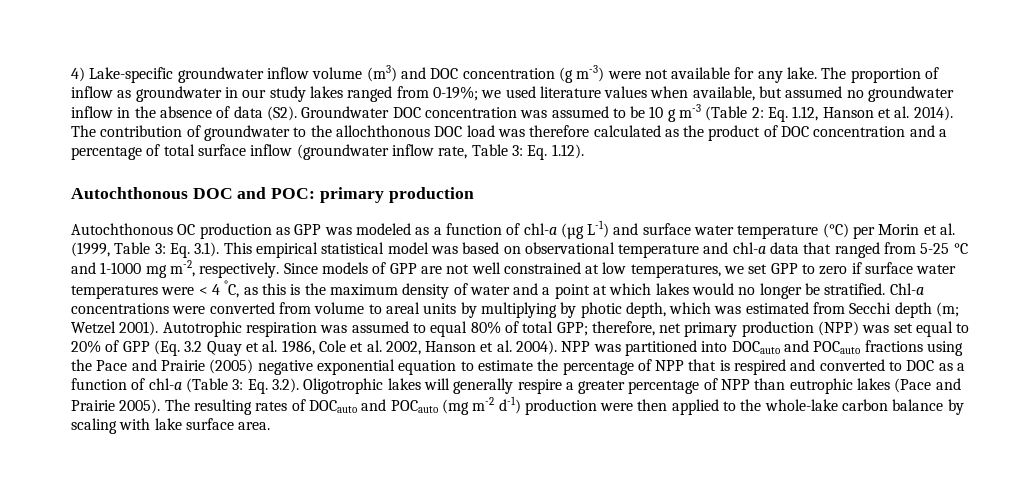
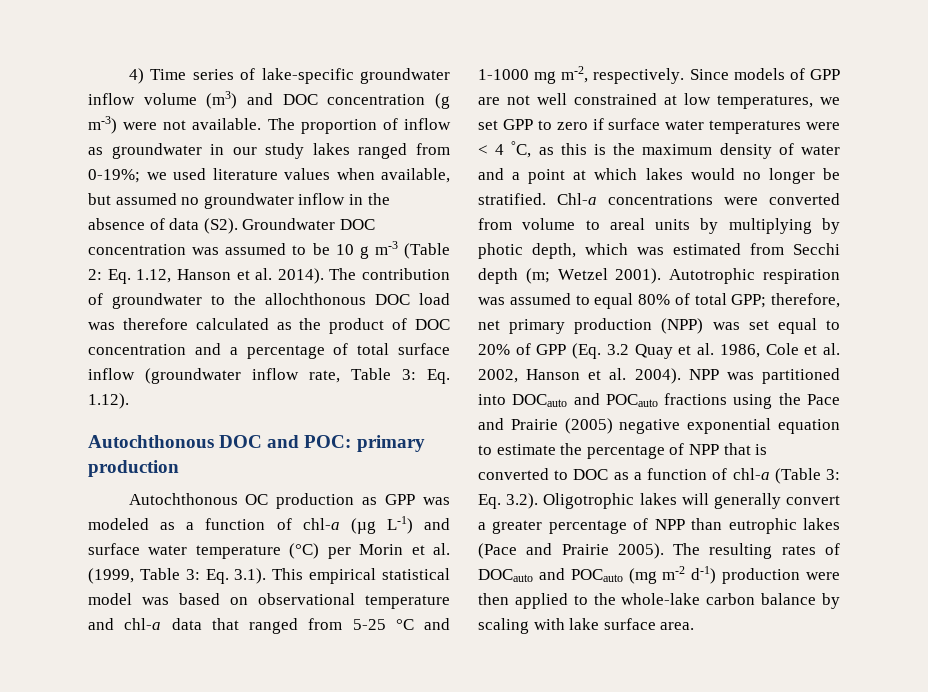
- 4) Lake-specific groundwater inflow volume (m3) and DOC concentration (g m-3) were not available for any lake.
+ 4) Time series of lake-specific groundwater inflow volume (m3) and DOC concentration (g m-3) were not available.
- NPP was partitioned into DOCauto and POCauto fractions using the Pace and Prairie (2005) negative exponential equation to estimate the percentage of NPP that is respired and converted to DOC as a function of chl-a (Table 3: Eq. 3.2). Oligotrophic lakes will generally respire a greater percentage of NPP than eutrophic lakes (Pace and Prairie 2005).
+ NPP was partitioned into DOCauto and POCauto fractions using the Pace and Prairie (2005) negative exponential equation to estimate the percentage of NPP that is converted to DOC as a function of chl-a (Table 3: Eq. 3.2). Oligotrophic lakes will generally convert a greater percentage of NPP than eutrophic lakes (Pace and Prairie 2005).

